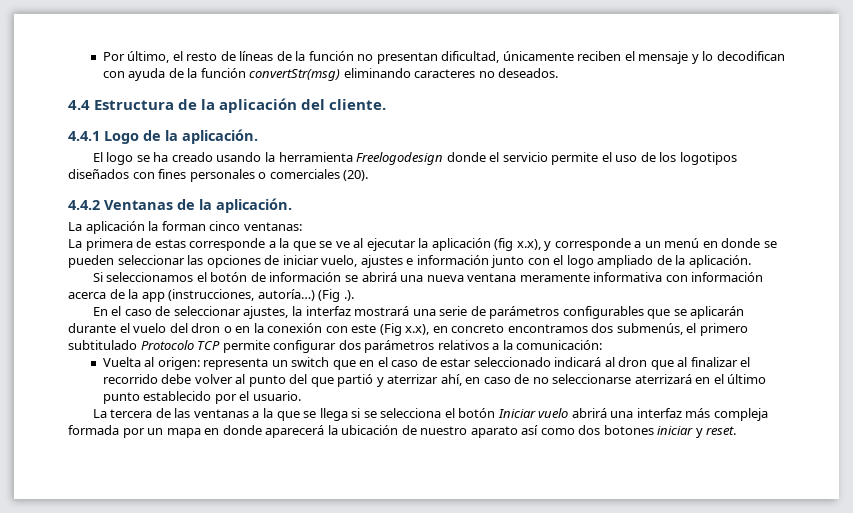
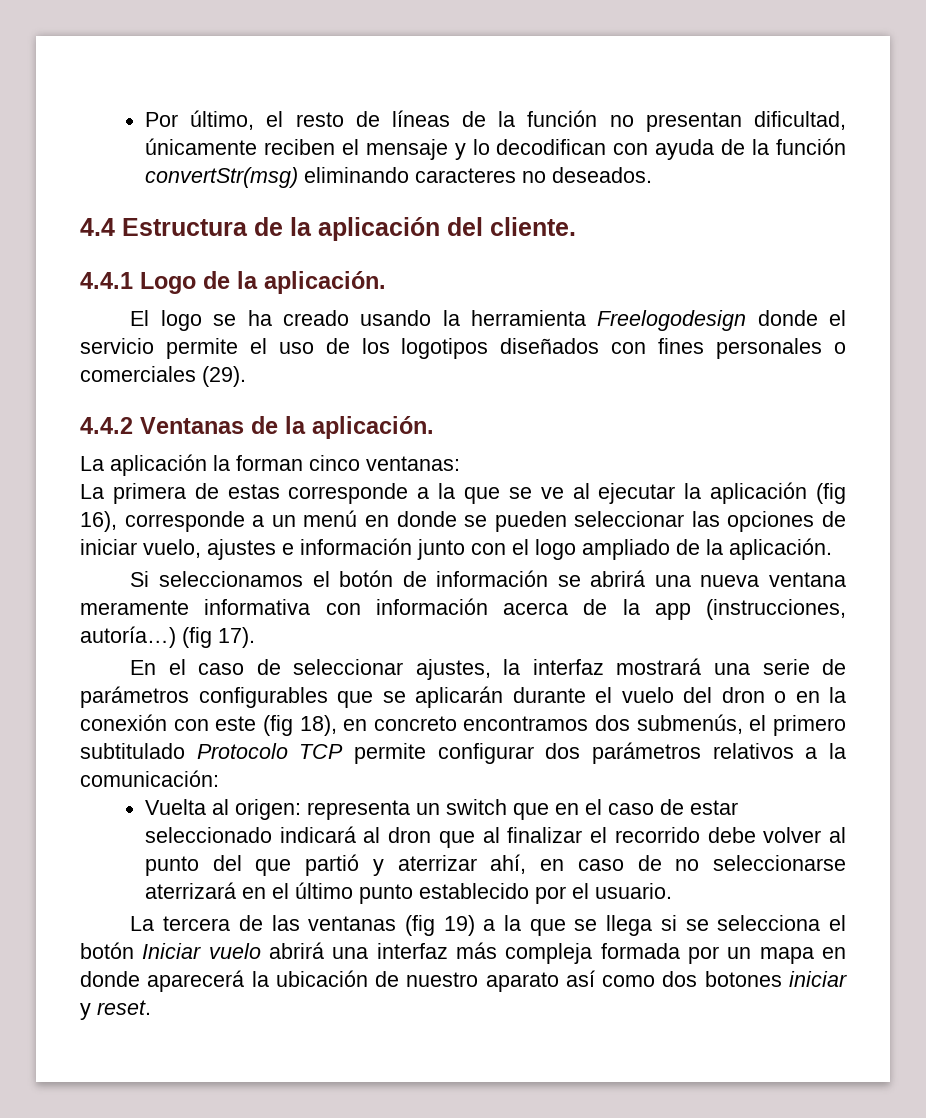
- El logo se ha creado usando la herramienta Freelogodesign donde el servicio permite el uso de los logotipos diseñados con fines personales o comerciales (20).
+ El logo se ha creado usando la herramienta Freelogodesign donde el servicio permite el uso de los logotipos diseñados con fines personales o comerciales (29).
- La primera de estas corresponde a la que se ve al ejecutar la aplicación (fig x.x), y corresponde a un menú en donde se pueden seleccionar las opciones de iniciar vuelo, ajustes e información junto con el logo ampliado de la aplicación.
+ La primera de estas corresponde a la que se ve al ejecutar la aplicación (fig 16), corresponde a un menú en donde se pueden seleccionar las opciones de iniciar vuelo, ajustes e información junto con el logo ampliado de la aplicación.
- (Fig .).
+ (fig 17).
- En el caso de seleccionar ajustes, la interfaz mostrará una serie de parámetros configurables que se aplicarán durante el vuelo del dron o en la conexión con este (Fig x.x), en concreto encontramos dos submenús, el primero subtitulado Protocolo TCP permite configurar dos parámetros relativos a la comunicación:
+ En el caso de seleccionar ajustes, la interfaz mostrará una serie de parámetros configurables que se aplicarán durante el vuelo del dron o en la conexión con este (fig 18), en concreto encontramos dos submenús, el primero subtitulado Protocolo TCP permite configurar dos parámetros relativos a la comunicación:
- La tercera de las ventanas a la que se llega si se selecciona el botón Iniciar vuelo abrirá una interfaz más compleja formada por un mapa en donde aparecerá la ubicación de nuestro aparato así como dos botones iniciar y reset.
+ La tercera de las ventanas (fig 19) a la que se llega si se selecciona el botón Iniciar vuelo abrirá una interfaz más compleja formada por un mapa en donde aparecerá la ubicación de nuestro aparato así como dos botones iniciar y reset.

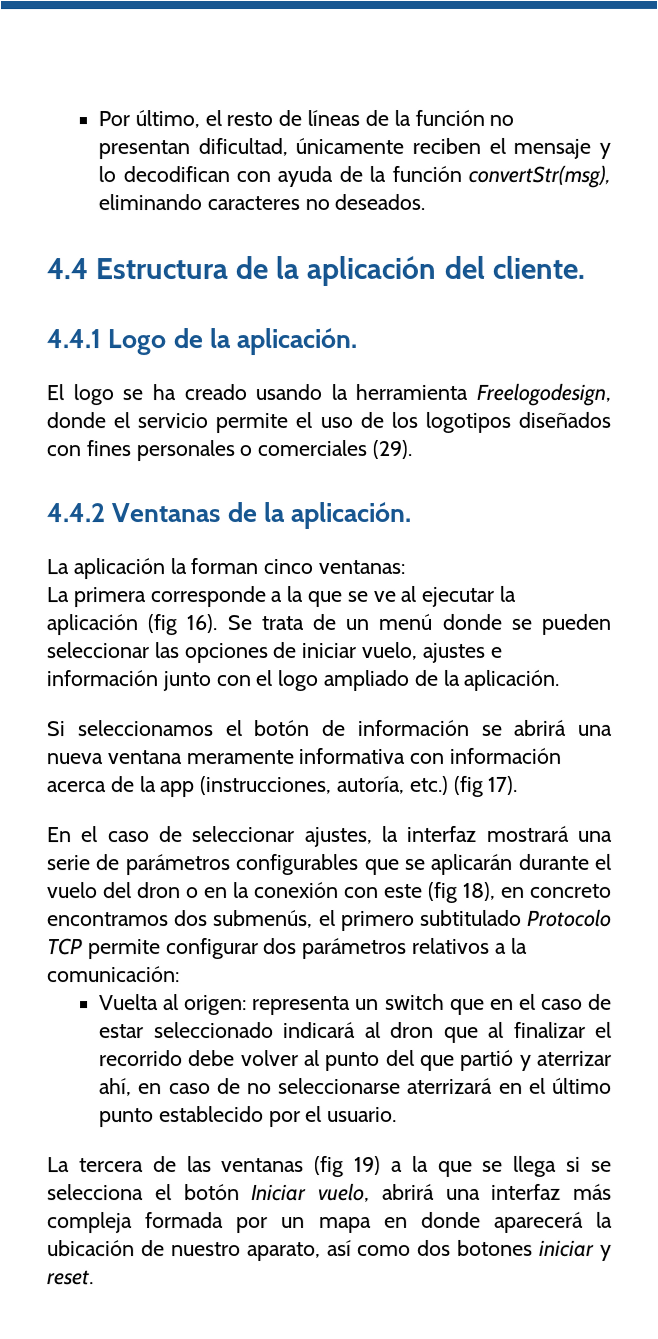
- Por último, el resto de líneas de la función no presentan dificultad, únicamente reciben el mensaje y lo decodifican con ayuda de la función convertStr(msg) eliminando caracteres no deseados.
+ Por último, el resto de líneas de la función no presentan dificultad, únicamente reciben el mensaje y lo decodifican con ayuda de la función convertStr(msg), eliminando caracteres no deseados.
- El logo se ha creado usando la herramienta Freelogodesign donde el servicio permite el uso de los logotipos diseñados con fines personales o comerciales (29).
+ El logo se ha creado usando la herramienta Freelogodesign, donde el servicio permite el uso de los logotipos diseñados con fines personales o comerciales (29).
- La primera de estas corresponde a la que se ve al ejecutar la aplicación (fig 16), corresponde a un menú en donde se pueden seleccionar las opciones de iniciar vuelo, ajustes e información junto con el logo ampliado de la aplicación.
+ La primera corresponde a la que se ve al ejecutar la aplicación (fig 16). Se trata de un menú donde se pueden seleccionar las opciones de iniciar vuelo, ajustes e información junto con el logo ampliado de la aplicación.
- Si seleccionamos el botón de información se abrirá una nueva ventana meramente informativa con información acerca de la app (instrucciones, autoría…) (fig 17).
+ Si seleccionamos el botón de información se abrirá una nueva ventana meramente informativa con información acerca de la app (instrucciones, autoría, etc.) (fig 17).
- La tercera de las ventanas (fig 19) a la que se llega si se selecciona el botón Iniciar vuelo abrirá una interfaz más compleja formada por un mapa en donde aparecerá la ubicación de nuestro aparato así como dos botones iniciar y reset.
+ La tercera de las ventanas (fig 19) a la que se llega si se selecciona el botón Iniciar vuelo, abrirá una interfaz más compleja formada por un mapa en donde aparecerá la ubicación de nuestro aparato, así como dos botones iniciar y reset.

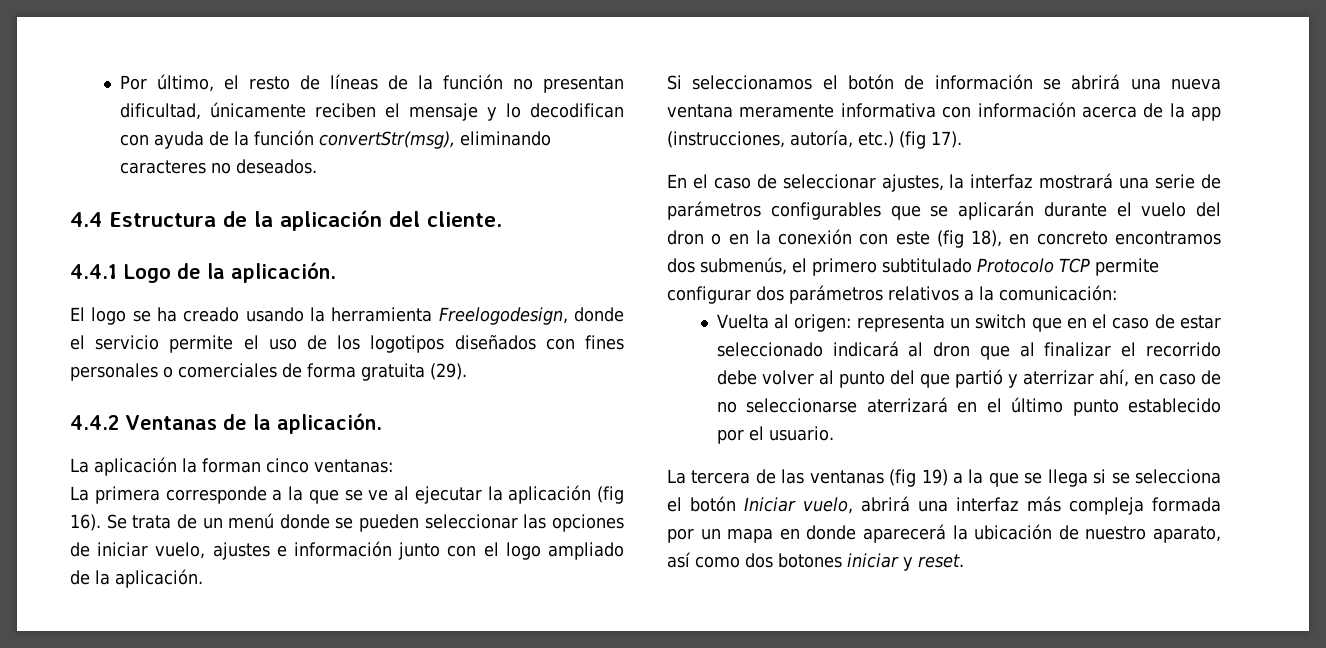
- El logo se ha creado usando la herramienta Freelogodesign, donde el servicio permite el uso de los logotipos diseñados con fines personales o comerciales (29).
+ El logo se ha creado usando la herramienta Freelogodesign, donde el servicio permite el uso de los logotipos diseñados con fines personales o comerciales de forma gratuita (29).

